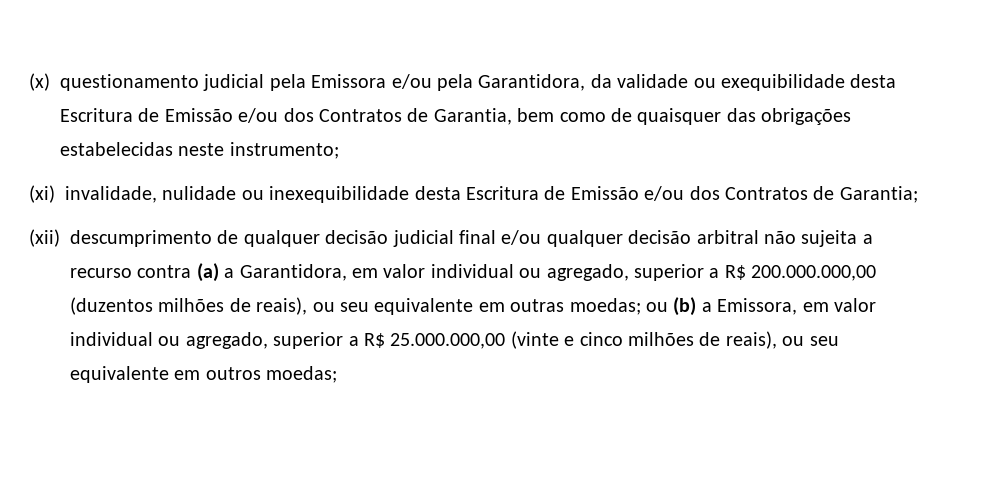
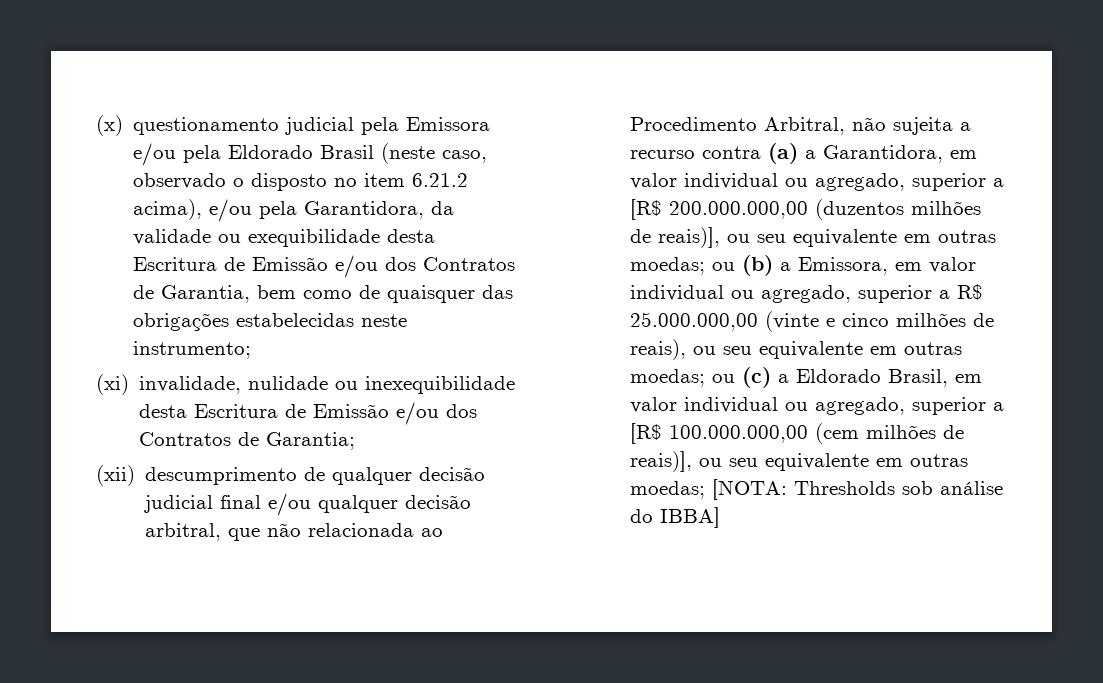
- (x) questionamento judicial pela Emissora e/ou pela Garantidora, da validade ou exequibilidade desta Escritura de Emissão e/ou dos Contratos de Garantia, bem como de quaisquer das obrigações estabelecidas neste instrumento;
+ (x) questionamento judicial pela Emissora e/ou pela Eldorado Brasil (neste caso, observado o disposto no item 6.21.2 acima), e/ou pela Garantidora, da validade ou exequibilidade desta Escritura de Emissão e/ou dos Contratos de Garantia, bem como de quaisquer das obrigações estabelecidas neste instrumento;
- (xii) descumprimento de qualquer decisão judicial final e/ou qualquer decisão arbitral não sujeita a recurso contra (a) a Garantidora, em valor individual ou agregado, superior a R$ 200.000.000,00 (duzentos milhões de reais), ou seu equivalente em outras moedas; ou (b) a Emissora, em valor individual ou agregado, superior a R$ 25.000.000,00 (vinte e cinco milhões de reais), ou seu equivalente em outros moedas;
+ (xii) descumprimento de qualquer decisão judicial final e/ou qualquer decisão arbitral, que não relacionada ao Procedimento Arbitral, não sujeita a recurso contra (a) a Garantidora, em valor individual ou agregado, superior a [R$ 200.000.000,00 (duzentos milhões de reais)], ou seu equivalente em outras moedas; ou (b) a Emissora, em valor individual ou agregado, superior a R$ 25.000.000,00 (vinte e cinco milhões de reais), ou seu equivalente em outras moedas; ou (c) a Eldorado Brasil, em valor individual ou agregado, superior a [R$ 100.000.000,00 (cem milhões de reais)], ou seu equivalente em outras moedas; [NOTA: Thresholds sob análise do IBBA]

